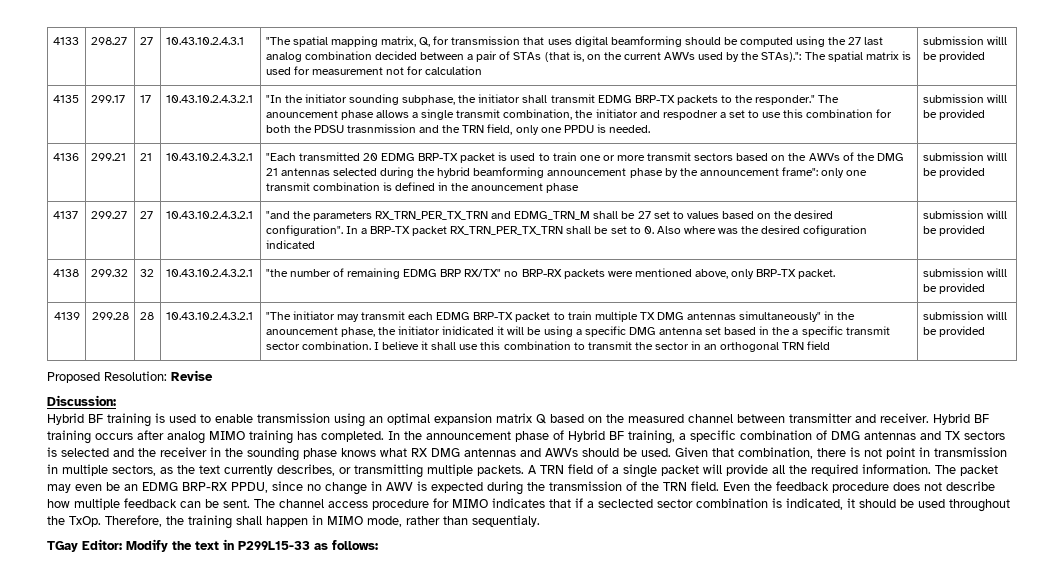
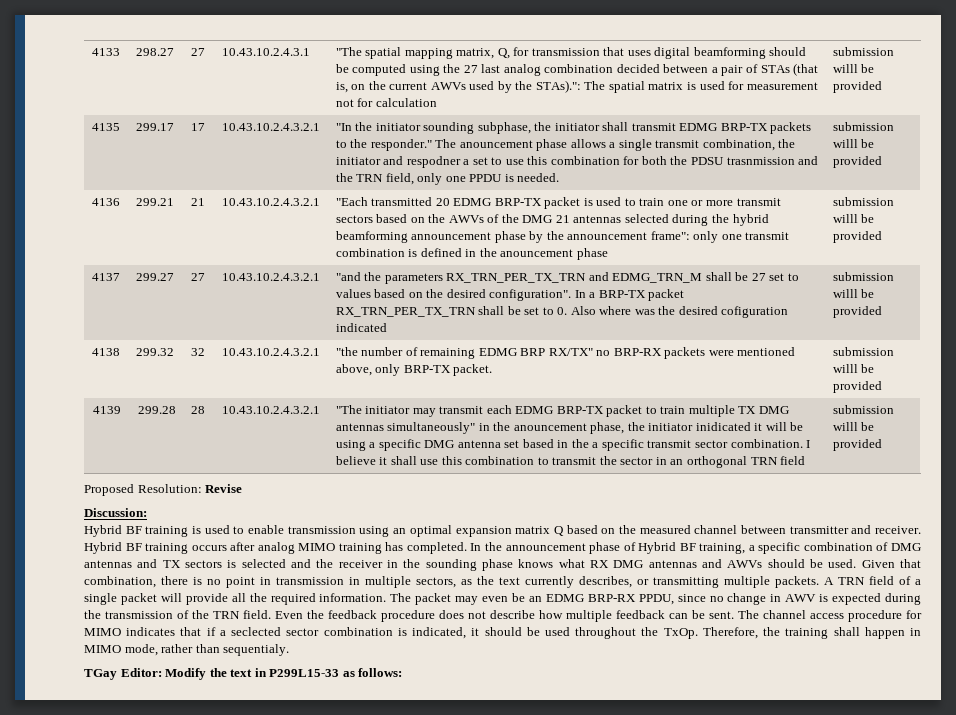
- Given that combination, there is not point in transmission in multiple sectors, as the text currently describes, or transmitting multiple packets.
+ Given that combination, there is no point in transmission in multiple sectors, as the text currently describes, or transmitting multiple packets.

